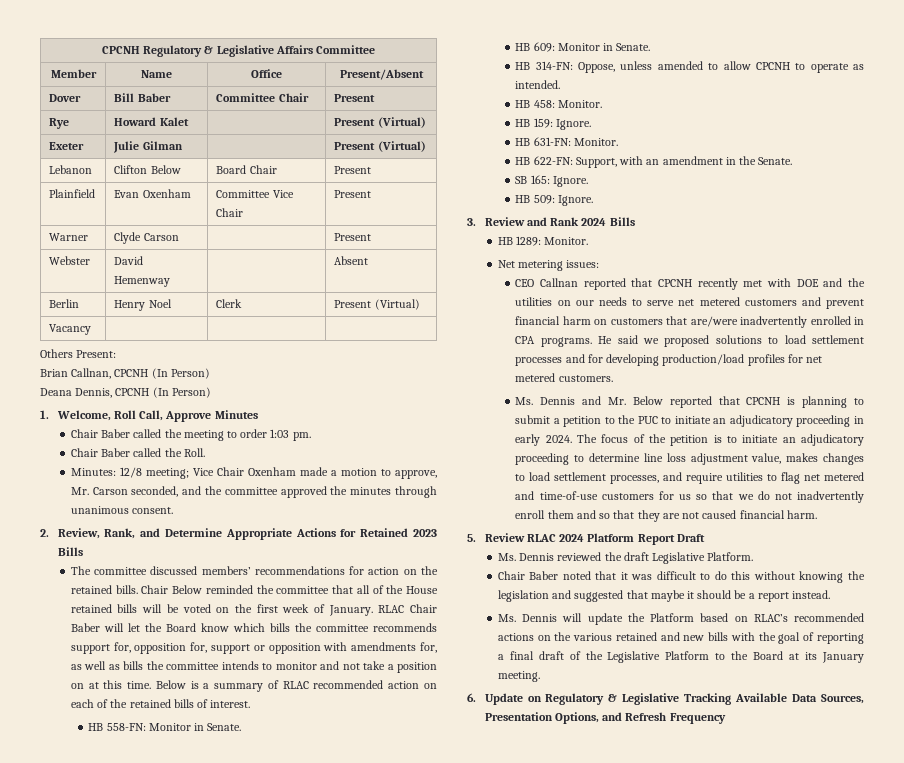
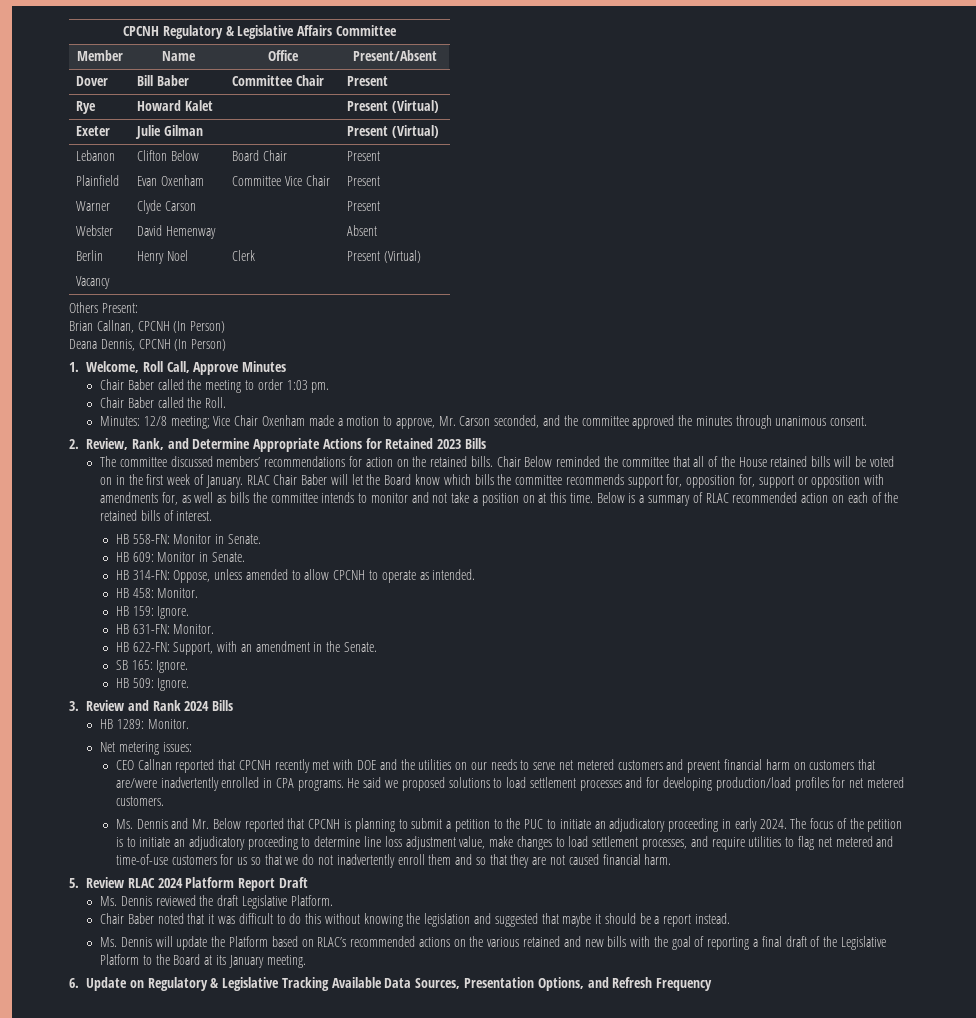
- Chair Below reminded the committee that all of the House retained bills will be voted on the first week of January.
+ Chair Below reminded the committee that all of the House retained bills will be voted on in the first week of January.
- The focus of the petition is to initiate an adjudicatory proceeding to determine line loss adjustment value, makes changes to load settlement processes, and require utilities to flag net metered and time-of-use customers for us so that we do not inadvertently enroll them and so that they are not caused financial harm.
+ The focus of the petition is to initiate an adjudicatory proceeding to determine line loss adjustment value, make changes to load settlement processes, and require utilities to flag net metered and time-of-use customers for us so that we do not inadvertently enroll them and so that they are not caused financial harm.

